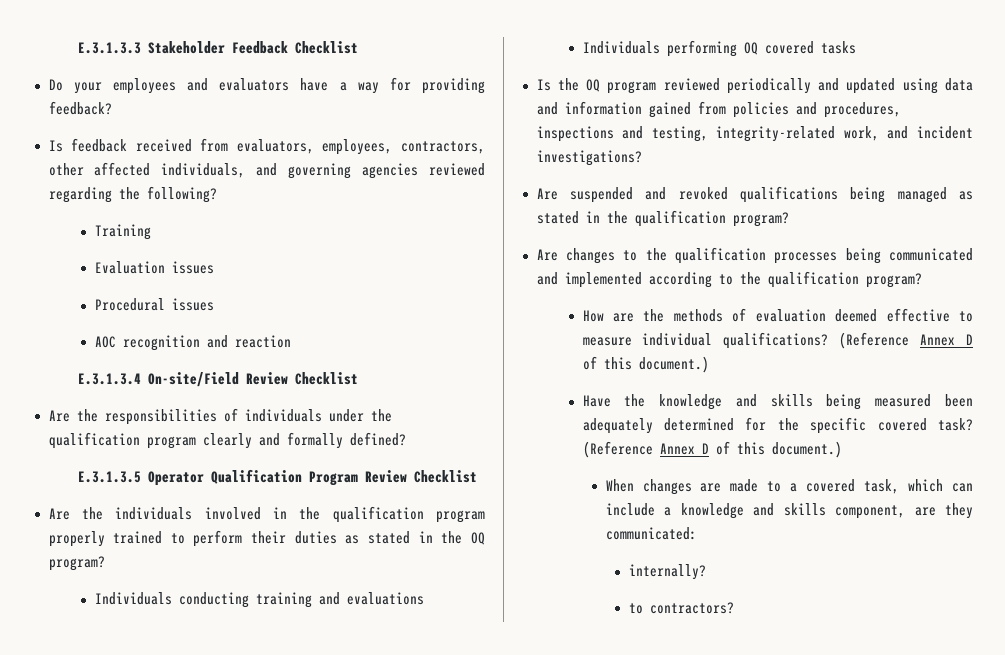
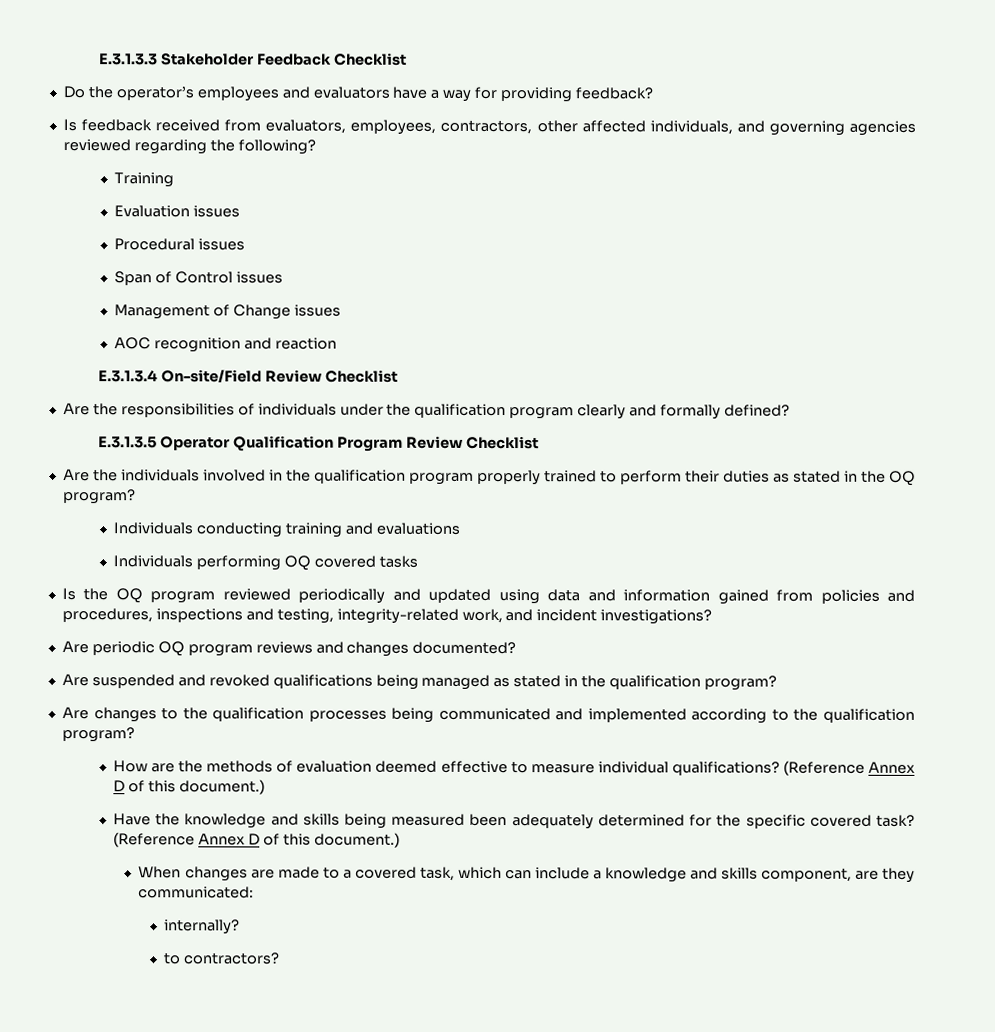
- Do your employees and evaluators have a way for providing feedback?
+ Do the operator’s employees and evaluators have a way for providing feedback?
+ Span of Control issues
+ Management of Change issues
+ Are periodic OQ program reviews and changes documented?

